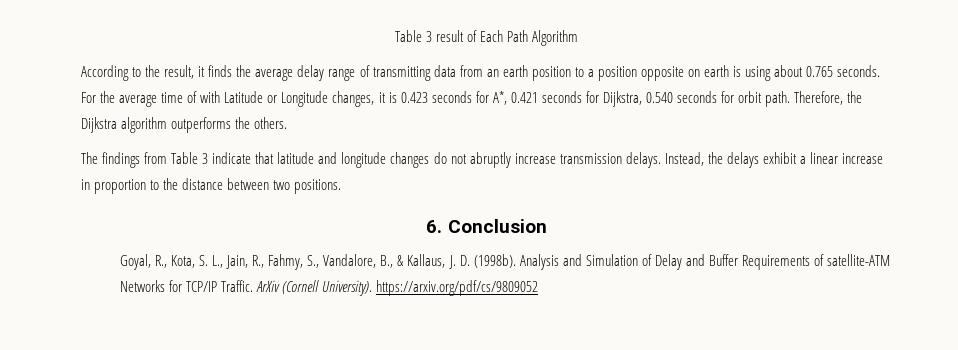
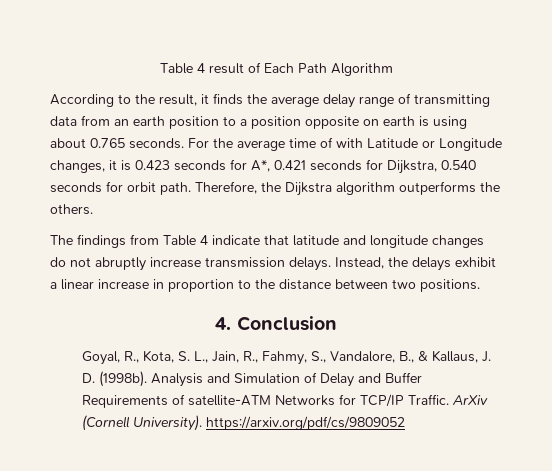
- Table 3 result of Each Path Algorithm
+ Table 4 result of Each Path Algorithm
- The findings from Table 3 indicate that latitude and longitude changes do not abruptly increase transmission delays.
+ The findings from Table 4 indicate that latitude and longitude changes do not abruptly increase transmission delays.
- 6. Conclusion
+ 4. Conclusion

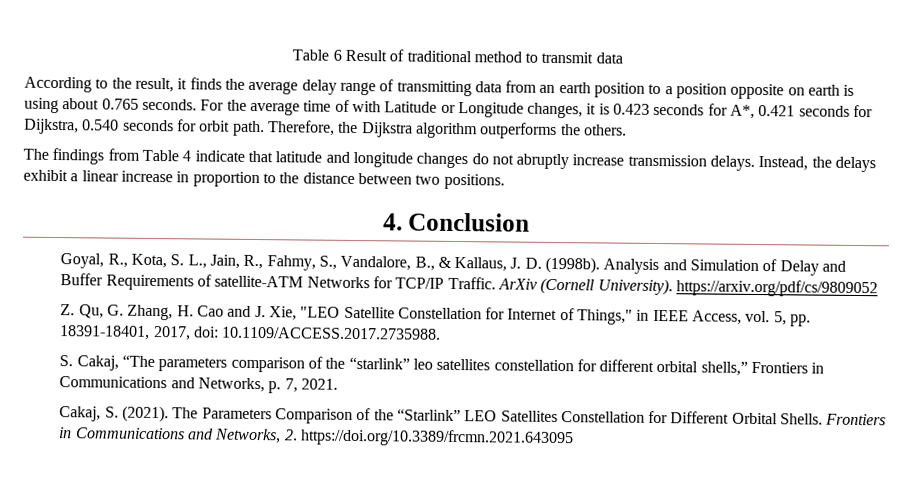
- Table 4 result of Each Path Algorithm
+ Table 6 Result of traditional method to transmit data
+ Z. Qu, G. Zhang, H. Cao and J. Xie, "LEO Satellite Constellation for Internet of Things," in IEEE Access, vol. 5, pp. 18391-18401, 2017, doi: 10.1109/ACCESS.2017.2735988.
+ S. Cakaj, “The parameters comparison of the “starlink” leo satellites constellation for different orbital shells,” Frontiers in Communications and Networks, p. 7, 2021.
+ Cakaj, S. (2021). The Parameters Comparison of the “Starlink” LEO Satellites Constellation for Different Orbital Shells. Frontiers in Communications and Networks, 2. https://doi.org/10.3389/frcmn.2021.643095

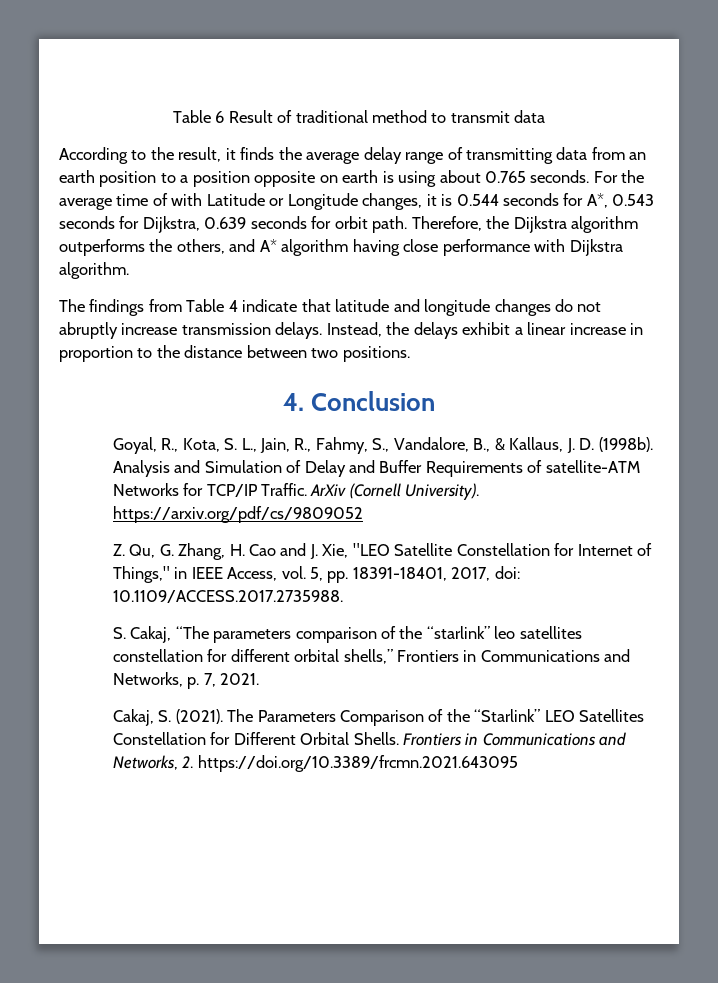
- For the average time of with Latitude or Longitude changes, it is 0.423 seconds for A*, 0.421 seconds for Dijkstra, 0.540 seconds for orbit path.
+ For the average time of with Latitude or Longitude changes, it is 0.544 seconds for A*, 0.543 seconds for Dijkstra, 0.639 seconds for orbit path.
- Therefore, the Dijkstra algorithm outperforms the others.
+ Therefore, the Dijkstra algorithm outperforms the others, and A* algorithm having close performance with Dijkstra algorithm.

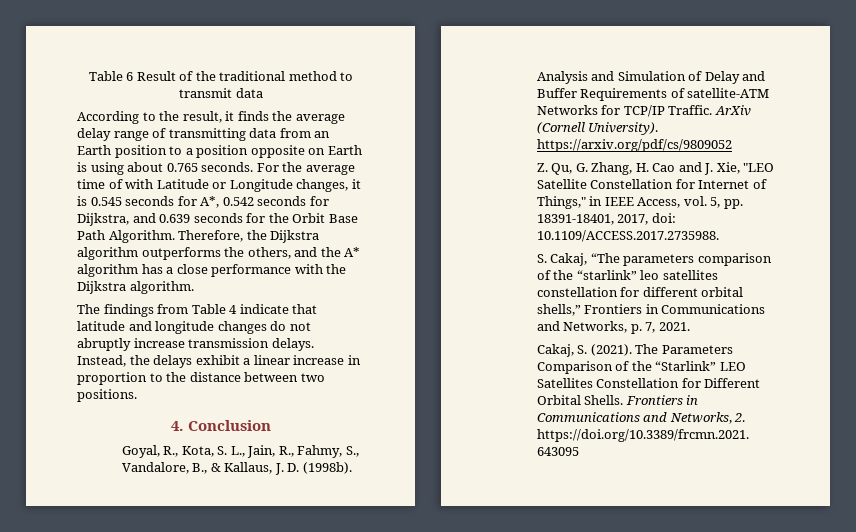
- Table 6 Result of traditional method to transmit data
+ Table 6 Result of the traditional method to transmit data
- According to the result, it finds the average delay range of transmitting data from an earth position to a position opposite on earth is using about 0.765 seconds.
+ According to the result, it finds the average delay range of transmitting data from an Earth position to a position opposite on Earth is using about 0.765 seconds.
- For the average time of with Latitude or Longitude changes, it is 0.544 seconds for A*, 0.543 seconds for Dijkstra, 0.639 seconds for orbit path.
+ For the average time of with Latitude or Longitude changes, it is 0.545 seconds for A*, 0.542 seconds for Dijkstra, and 0.639 seconds for the Orbit Base Path Algorithm.
- Therefore, the Dijkstra algorithm outperforms the others, and A* algorithm having close performance with Dijkstra algorithm.
+ Therefore, the Dijkstra algorithm outperforms the others, and the A* algorithm has a close performance with the Dijkstra algorithm.

